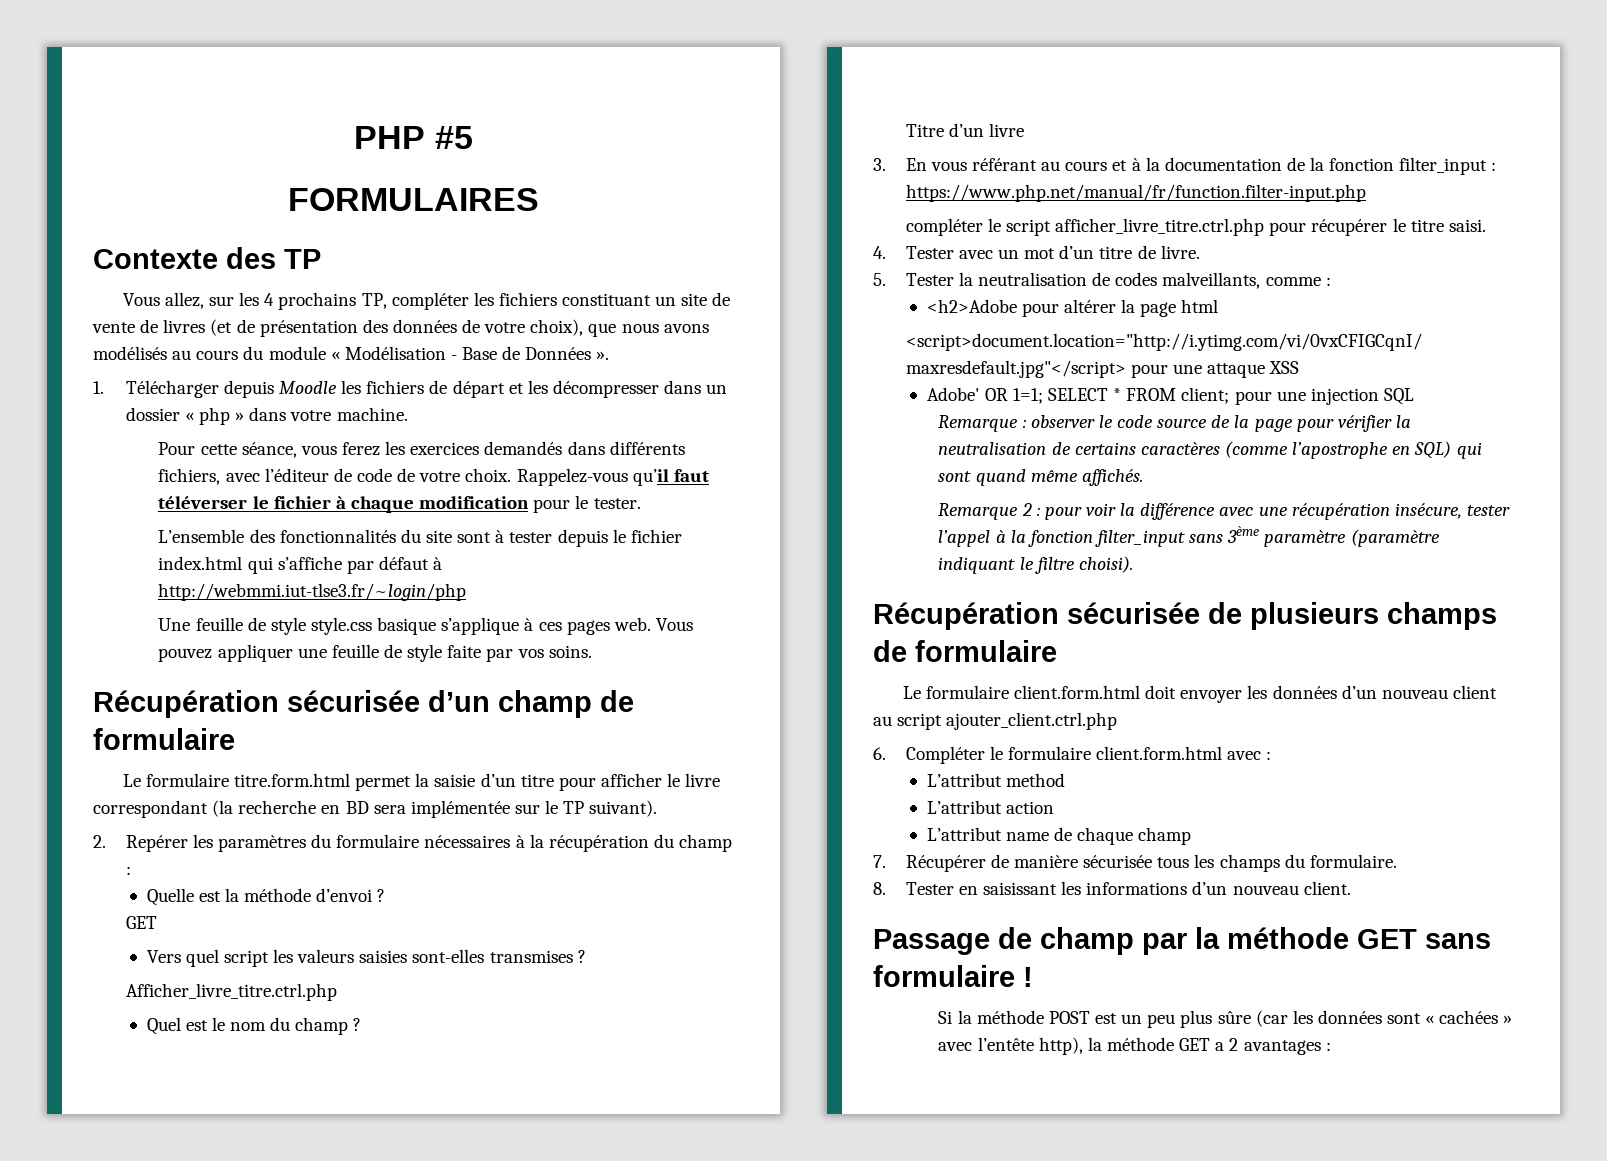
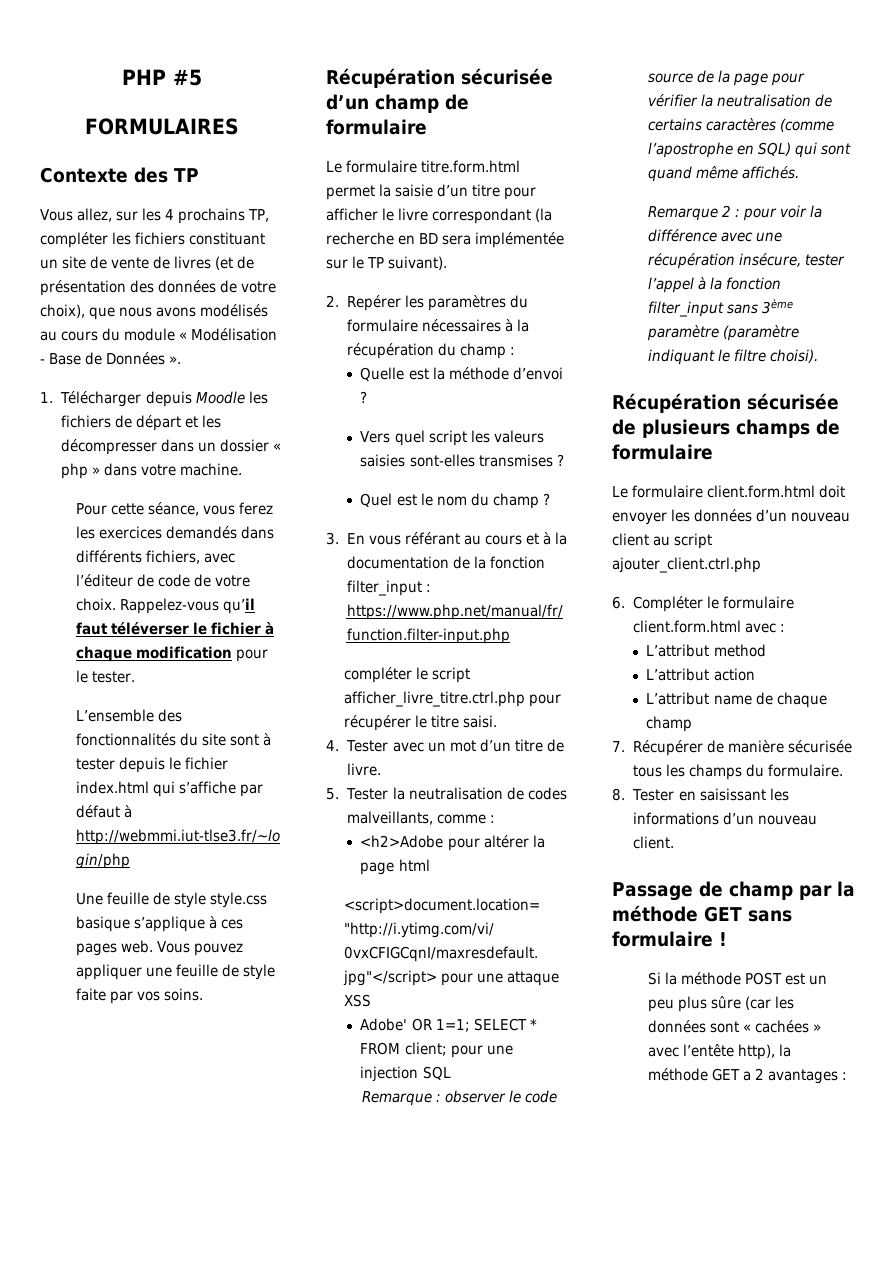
  Quelle est la méthode d’envoi ?
- GET
- Afficher_livre_titre.ctrl.php
- Titre d’un livre

